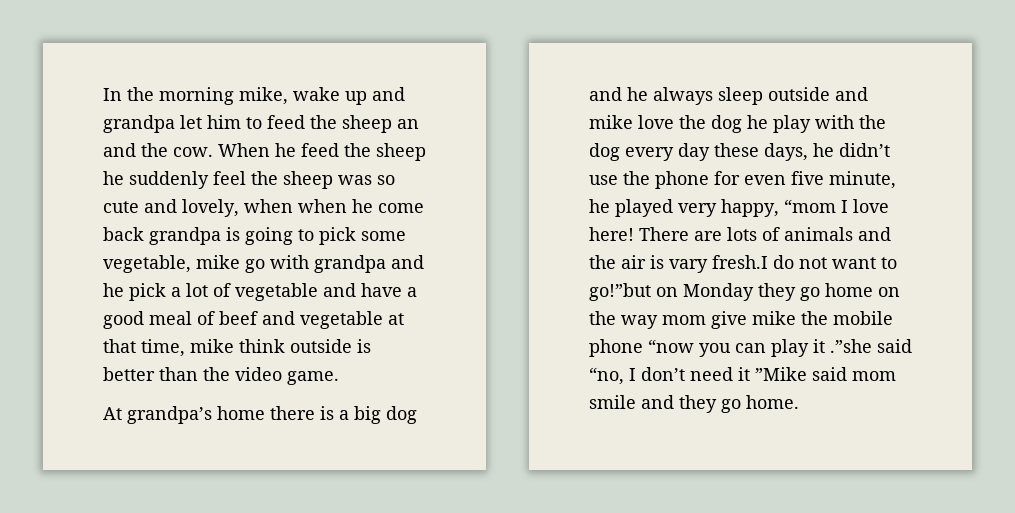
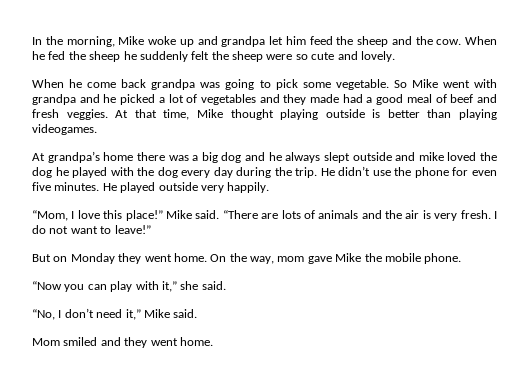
- In the morning mike, wake up and grandpa let him to feed the sheep an and the cow.
+ In the morning, Mike woke up and grandpa let him feed the sheep and the cow.
- When he feed the sheep he suddenly feel the sheep was so cute and lovely, when when he come back grandpa is going to pick some vegetable, mike go with grandpa and he pick a lot of vegetable and have a good meal of beef and vegetable at that time, mike think outside is better than the video game.
+ When he fed the sheep he suddenly felt the sheep were so cute and lovely.
+ When he come back grandpa was going to pick some vegetable. So Mike went with grandpa and he picked a lot of vegetables and they made had a good meal of beef and fresh veggies. At that time, Mike thought playing outside is better than playing videogames.
- At grandpa’s home there is a big dog and he always sleep outside and mike love the dog he play with the dog every day these days, he didn’t use the phone for even five minute, he played very happy, “mom I love here! There are lots of animals and the air is vary fresh.I do not want to go!”but on Monday they go home on the way mom give mike the mobile phone “now you can play it .”she said “no, I don’t need it ”Mike said mom smile and they go home.
+ At grandpa’s home there was a big dog and he always slept outside and mike loved the dog he played with the dog every day during the trip. He didn’t use the phone for even five minutes. He played outside very happily.
+ “Mom, I love this place!” Mike said. “There are lots of animals and the air is very fresh. I do not want to leave!”
+ But on Monday they went home. On the way, mom gave Mike the mobile phone.
+ “Now you can play with it,” she said.
+ “No, I don’t need it,” Mike said.
+ Mom smiled and they went home.

